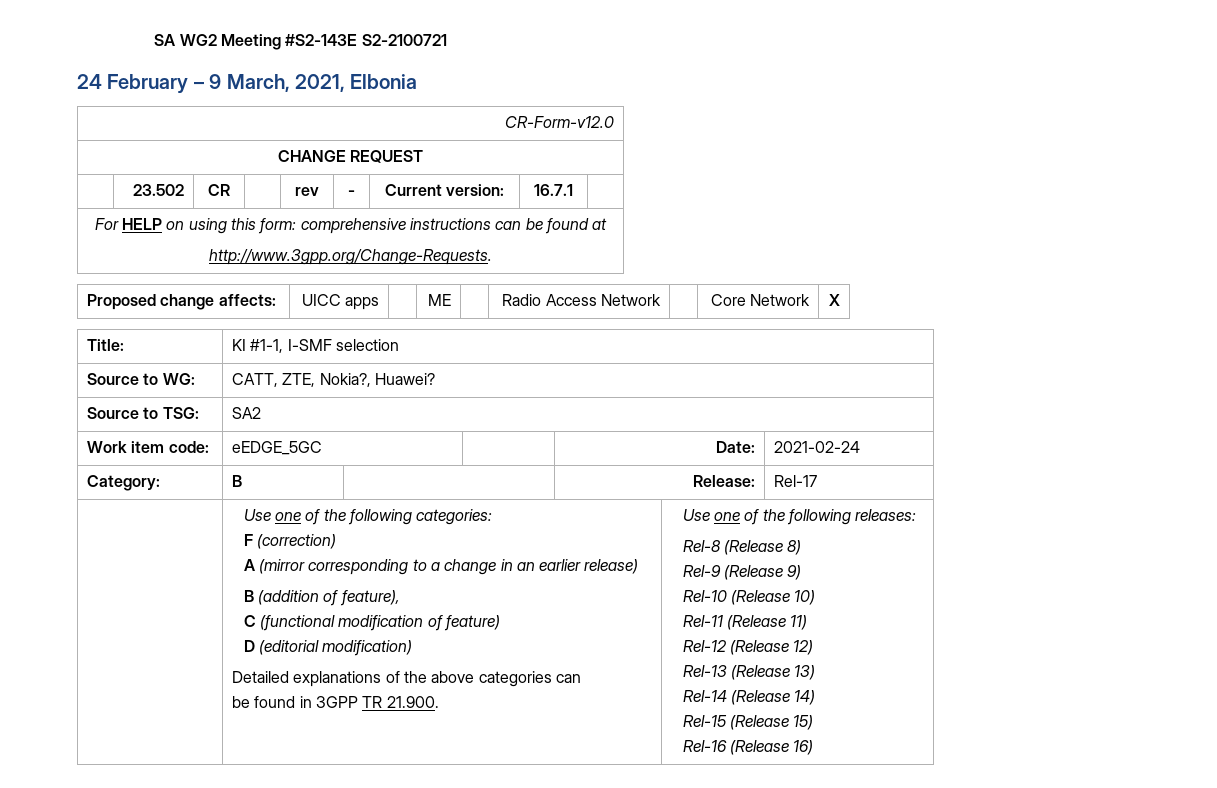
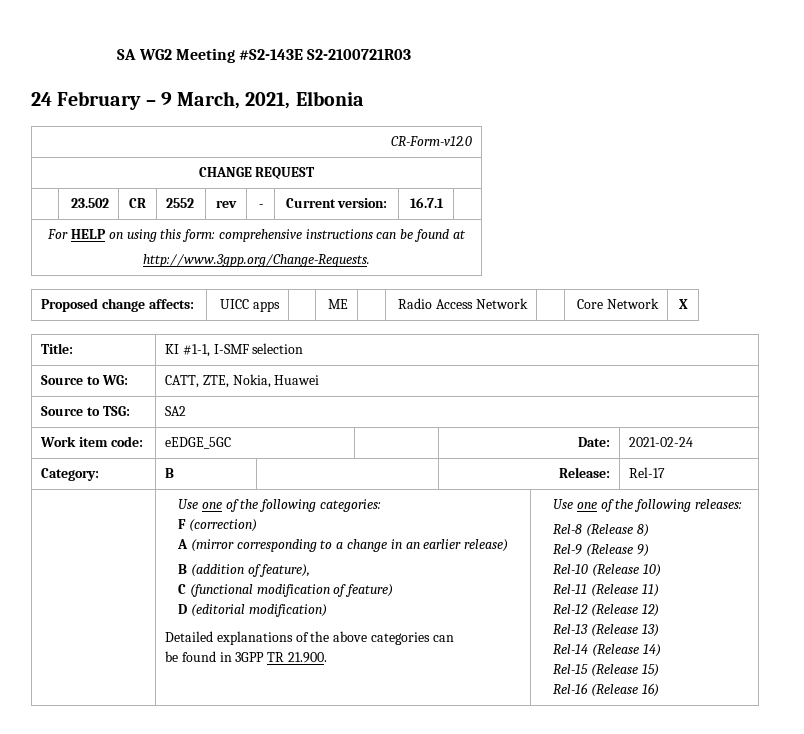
- SA WG2 Meeting #S2-143E S2-2100721
+ SA WG2 Meeting #S2-143E S2-2100721R03
- | 23.502 | CR | | rev | - | Current version: | 16.7.1 |
+ | 23.502 | CR | 2552 | rev | - | Current version: | 16.7.1 |
- Source to WG: | CATT, ZTE, Nokia?, Huawei?
+ Source to WG: | CATT, ZTE, Nokia, Huawei

